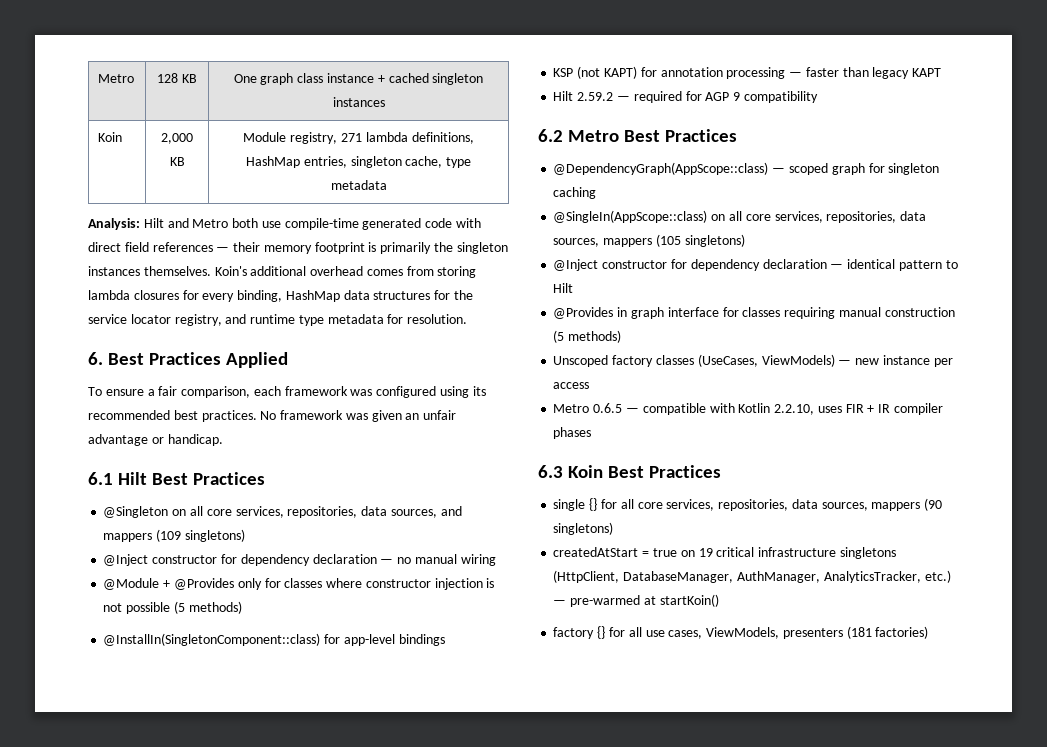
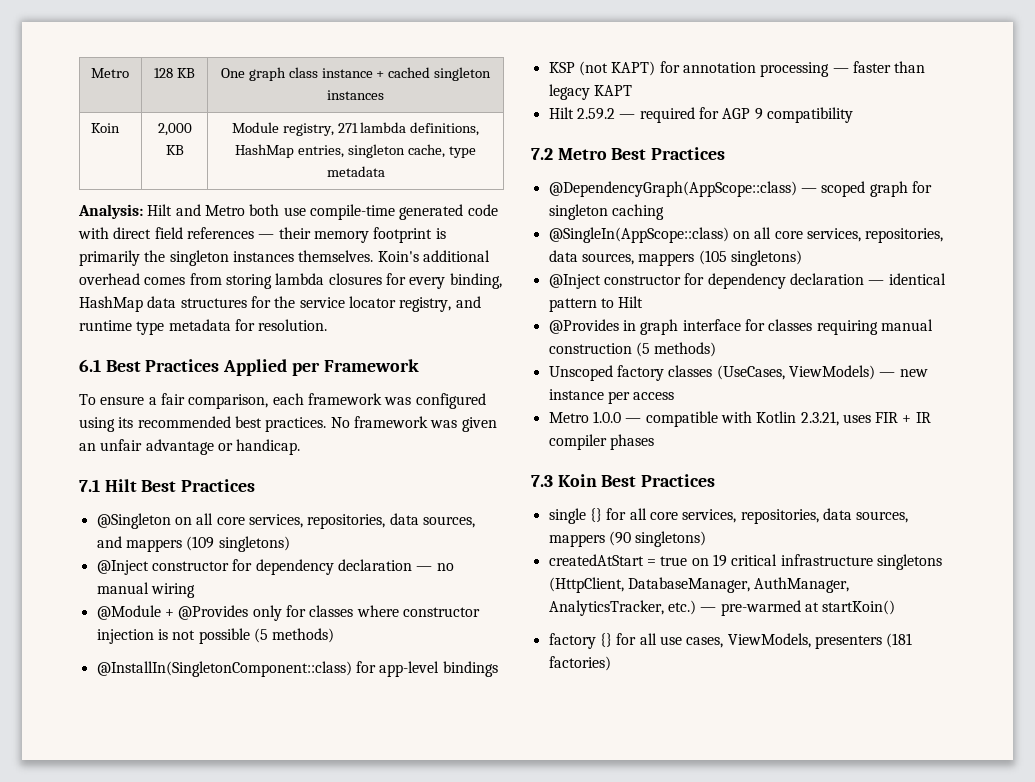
- 6. Best Practices Applied
+ 6.1 Best Practices Applied per Framework
- 6.1 Hilt Best Practices
+ 7.1 Hilt Best Practices
- 6.2 Metro Best Practices
+ 7.2 Metro Best Practices
- Metro 0.6.5 — compatible with Kotlin 2.2.10, uses FIR + IR compiler phases
+ Metro 1.0.0 — compatible with Kotlin 2.3.21, uses FIR + IR compiler phases
- 6.3 Koin Best Practices
+ 7.3 Koin Best Practices

